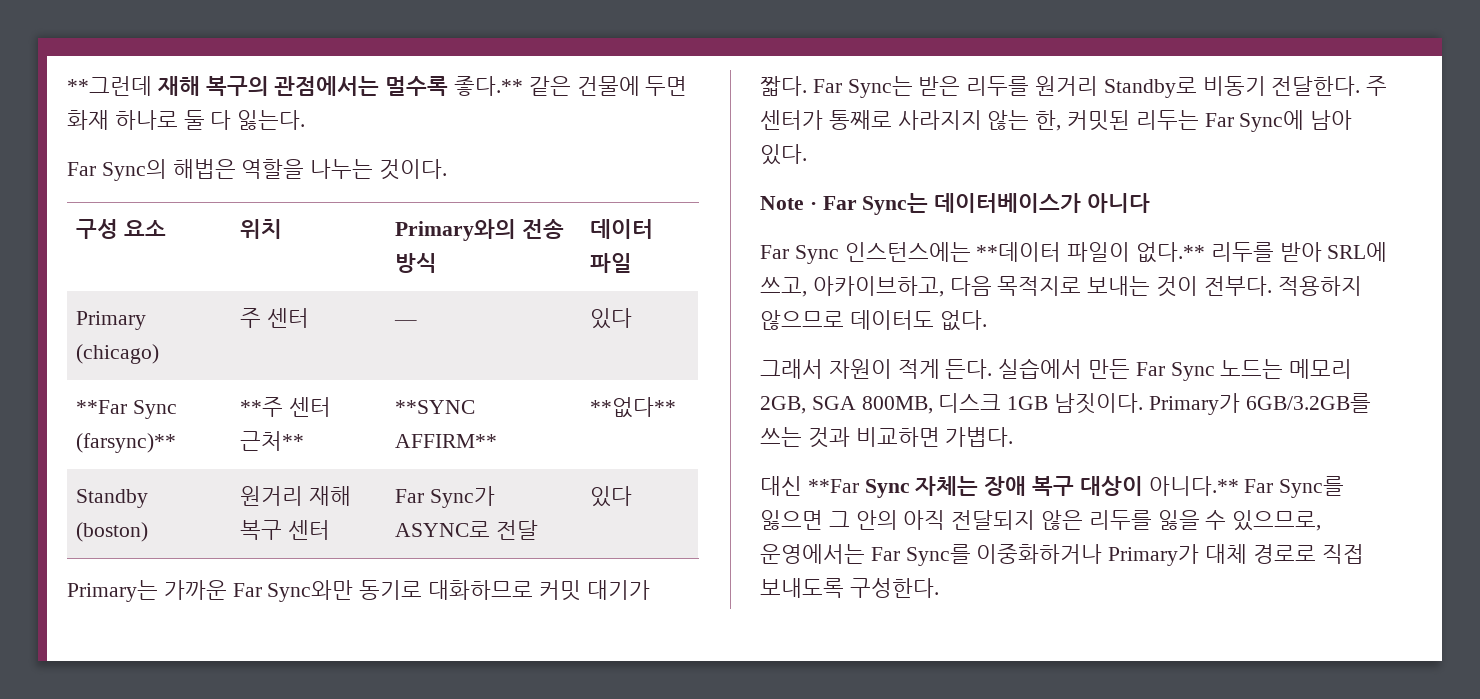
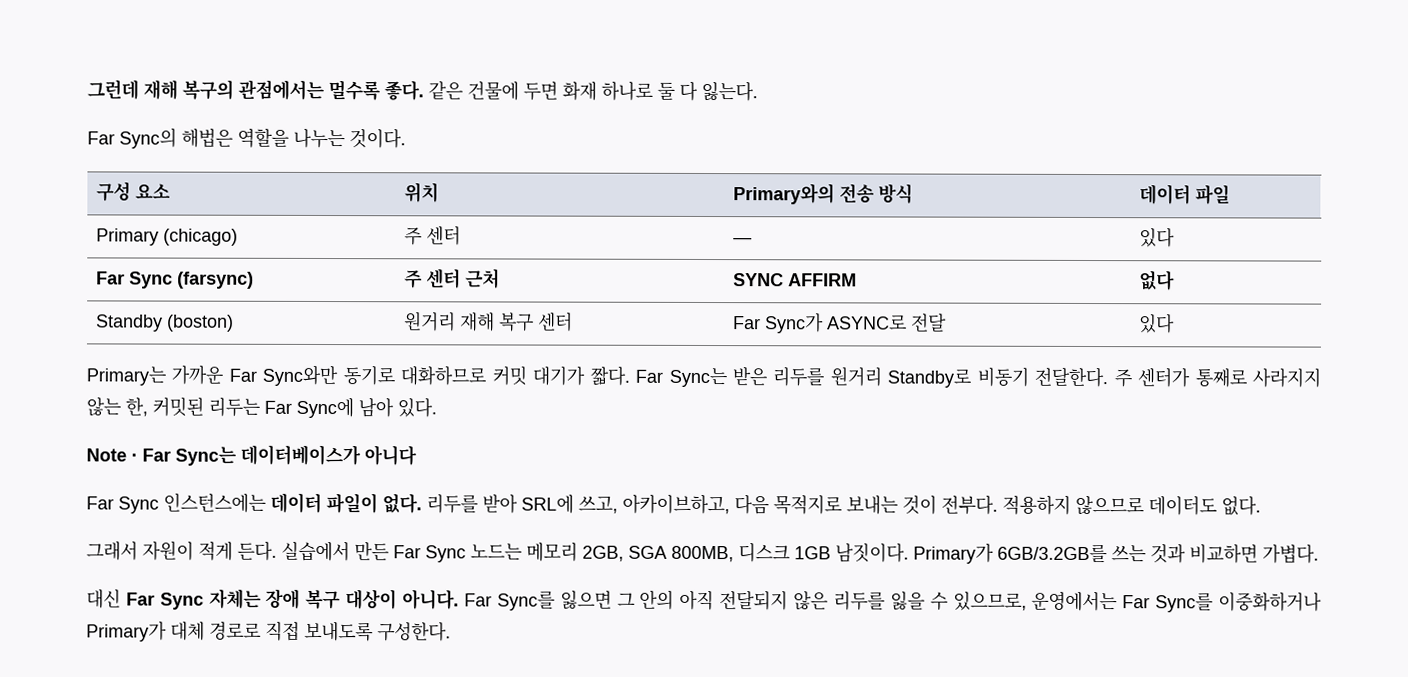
- **그런데 재해 복구의 관점에서는 멀수록 좋다.** 같은 건물에 두면 화재 하나로 둘 다 잃는다.
+ 그런데 재해 복구의 관점에서는 멀수록 좋다. 같은 건물에 두면 화재 하나로 둘 다 잃는다.
- **Far Sync (farsync)** | **주 센터 근처** | **SYNC AFFIRM** | **없다**
+ Far Sync (farsync) | 주 센터 근처 | SYNC AFFIRM | 없다
- Far Sync 인스턴스에는 **데이터 파일이 없다.** 리두를 받아 SRL에 쓰고, 아카이브하고, 다음 목적지로 보내는 것이 전부다.
+ Far Sync 인스턴스에는 데이터 파일이 없다. 리두를 받아 SRL에 쓰고, 아카이브하고, 다음 목적지로 보내는 것이 전부다.
- 대신 **Far Sync 자체는 장애 복구 대상이 아니다.** Far Sync를 잃으면 그 안의 아직 전달되지 않은 리두를 잃을 수 있으므로, 운영에서는 Far Sync를 이중화하거나 Primary가 대체 경로로 직접 보내도록 구성한다.
+ 대신 Far Sync 자체는 장애 복구 대상이 아니다. Far Sync를 잃으면 그 안의 아직 전달되지 않은 리두를 잃을 수 있으므로, 운영에서는 Far Sync를 이중화하거나 Primary가 대체 경로로 직접 보내도록 구성한다.

